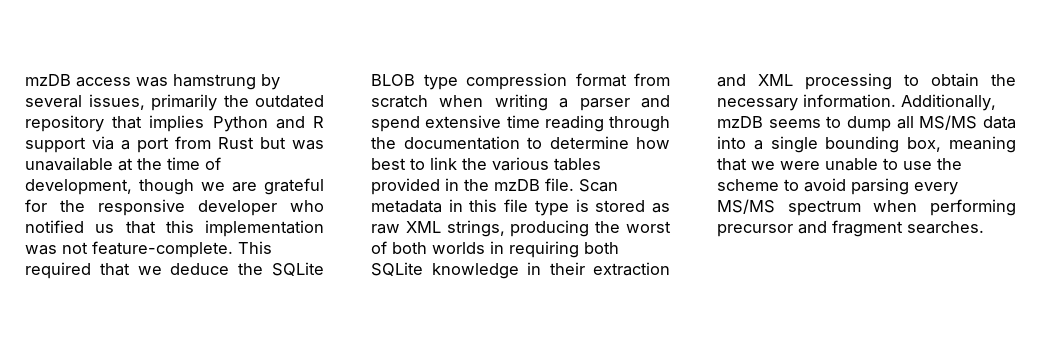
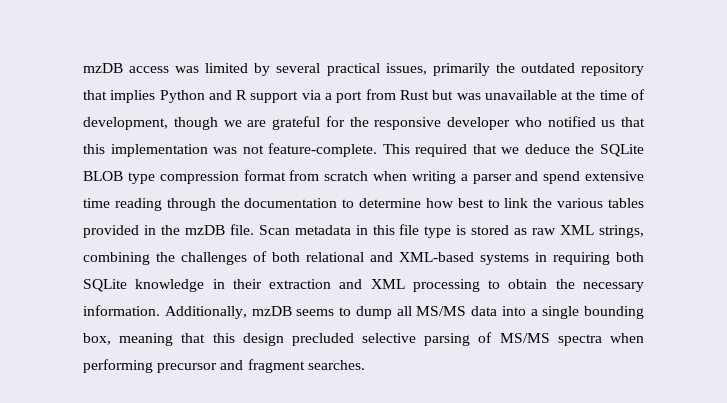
- mzDB access was hamstrung by several issues, primarily the outdated repository that implies Python and R support via a port from Rust but was unavailable at the time of development, though we are grateful for the responsive developer who notified us that this implementation was not feature-complete.
+ mzDB access was limited by several practical issues, primarily the outdated repository that implies Python and R support via a port from Rust but was unavailable at the time of development, though we are grateful for the responsive developer who notified us that this implementation was not feature-complete.
- Scan metadata in this file type is stored as raw XML strings, producing the worst of both worlds in requiring both SQLite knowledge in their extraction and XML processing to obtain the necessary information.
+ Scan metadata in this file type is stored as raw XML strings, combining the challenges of both relational and XML-based systems in requiring both SQLite knowledge in their extraction and XML processing to obtain the necessary information.
- Additionally, mzDB seems to dump all MS/MS data into a single bounding box, meaning that we were unable to use the scheme to avoid parsing every MS/MS spectrum when performing precursor and fragment searches.
+ Additionally, mzDB seems to dump all MS/MS data into a single bounding box, meaning that this design precluded selective parsing of MS/MS spectra when performing precursor and fragment searches.

